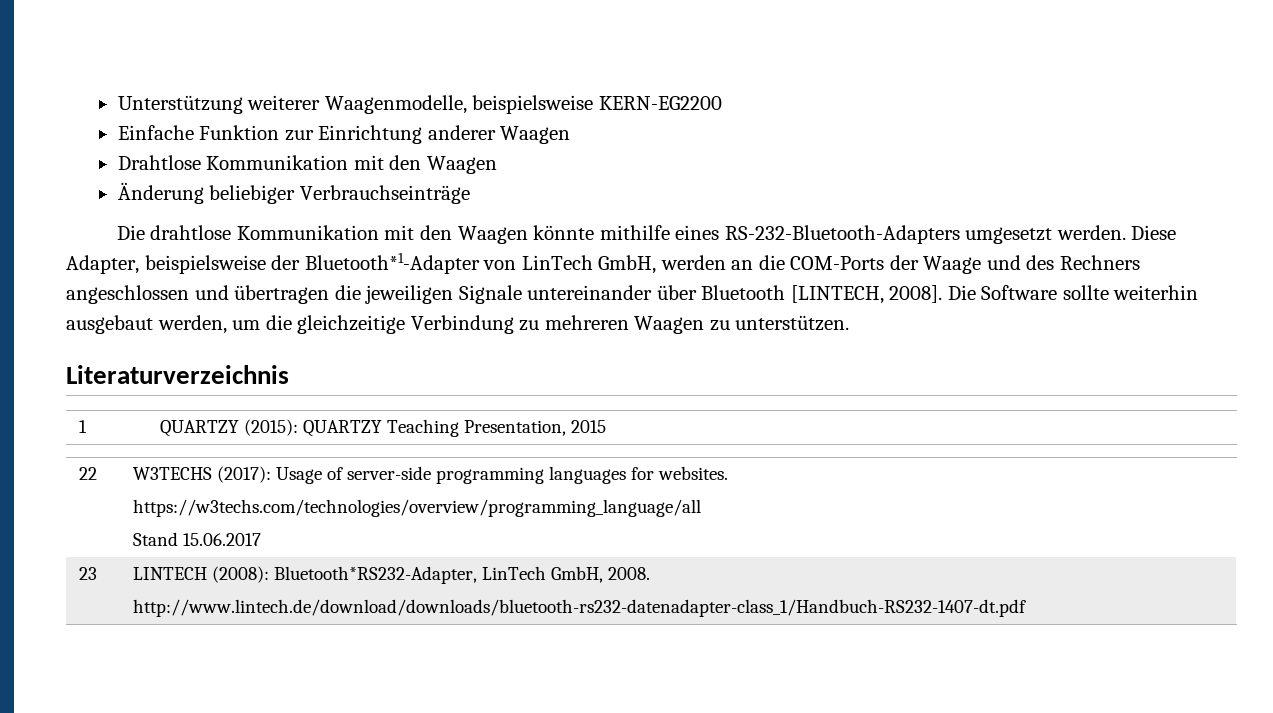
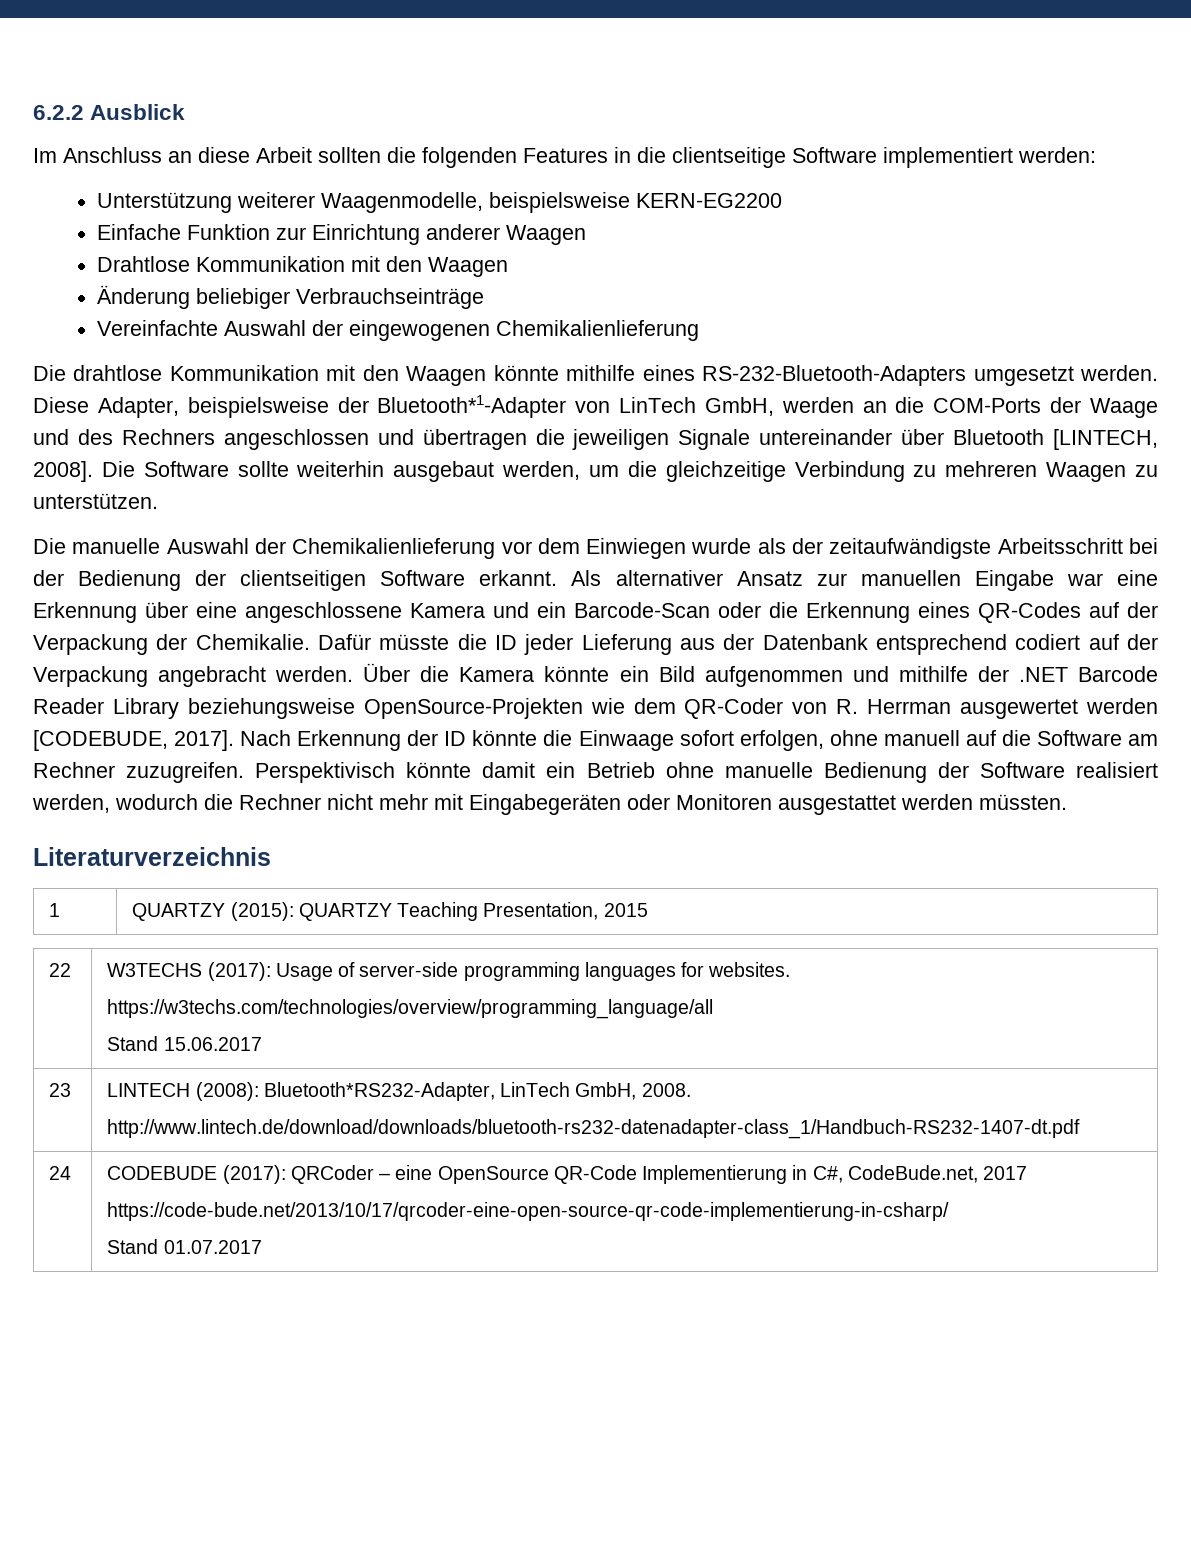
+ 6.2.2 Ausblick
+ Im Anschluss an diese Arbeit sollten die folgenden Features in die clientseitige Software implementiert werden:
+ Vereinfachte Auswahl der eingewogenen Chemikalienlieferung
+ Die manuelle Auswahl der Chemikalienlieferung vor dem Einwiegen wurde als der zeitaufwändigste Arbeitsschritt bei der Bedienung der clientseitigen Software erkannt. Als alternativer Ansatz zur manuellen Eingabe war eine Erkennung über eine angeschlossene Kamera und ein Barcode-Scan oder die Erkennung eines QR-Codes auf der Verpackung der Chemikalie. Dafür müsste die ID jeder Lieferung aus der Datenbank entsprechend codiert auf der Verpackung angebracht werden. Über die Kamera könnte ein Bild aufgenommen und mithilfe der .NET Barcode Reader Library beziehungsweise OpenSource-Projekten wie dem QR-Coder von R. Herrman ausgewertet werden [CODEBUDE, 2017]. Nach Erkennung der ID könnte die Einwaage sofort erfolgen, ohne manuell auf die Software am Rechner zuzugreifen. Perspektivisch könnte damit ein Betrieb ohne manuelle Bedienung der Software realisiert werden, wodurch die Rechner nicht mehr mit Eingabegeräten oder Monitoren ausgestattet werden müssten.
+ 24 | CODEBUDE (2017): QRCoder – eine OpenSource QR-Code Implementierung in C#, CodeBude.net, 2017
+ https://code-bude.net/2013/10/17/qrcoder-eine-open-source-qr-code-implementierung-in-csharp/
+ Stand 01.07.2017

